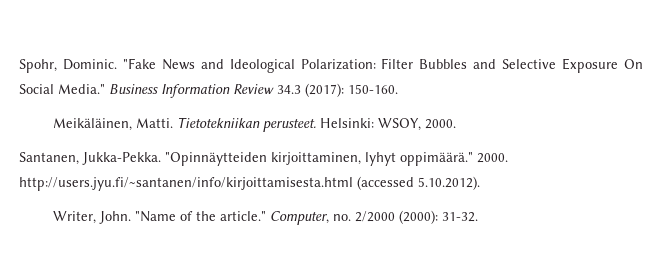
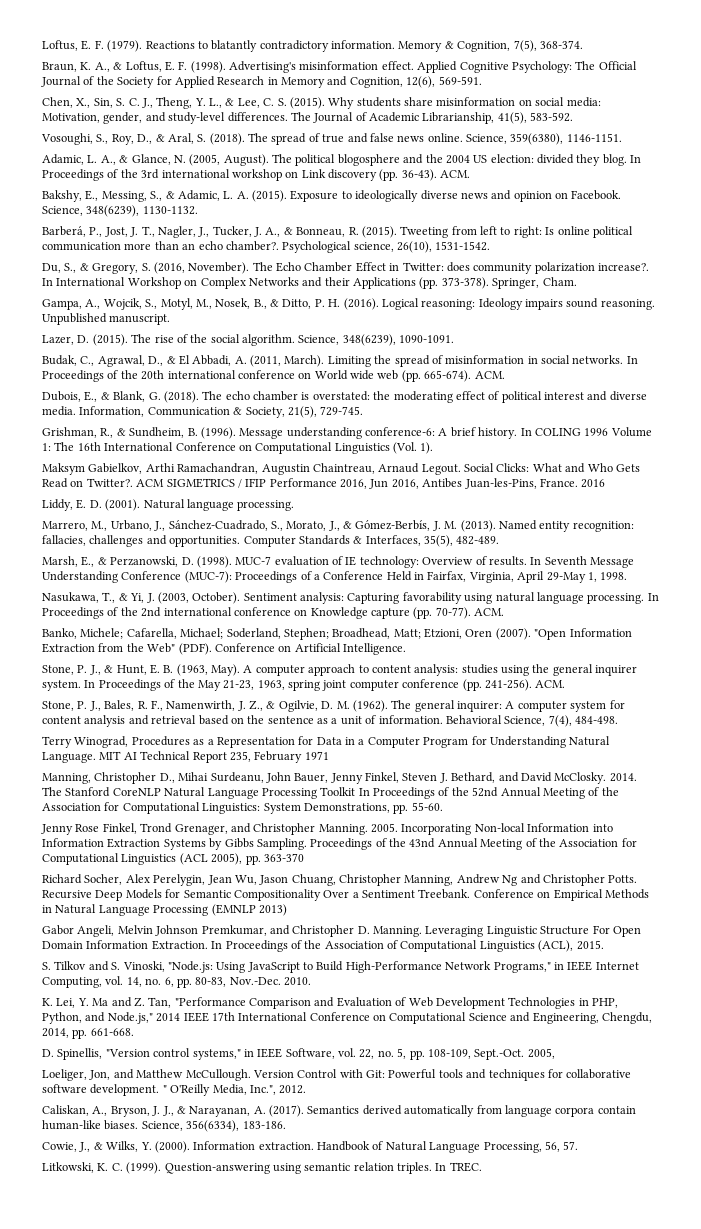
- Spohr, Dominic. "Fake News and Ideological Polarization: Filter Bubbles and Selective Exposure On Social Media." Business Information Review 34.3 (2017): 150-160.
- Meikäläinen, Matti. Tietotekniikan perusteet. Helsinki: WSOY, 2000.
- Santanen, Jukka-Pekka. "Opinnäytteiden kirjoittaminen, lyhyt oppimäärä." 2000. http://users.jyu.fi/~santanen/info/kirjoittamisesta.html (accessed 5.10.2012).
- Writer, John. "Name of the article." Computer, no. 2/2000 (2000): 31-32.
+ Loftus, E. F. (1979). Reactions to blatantly contradictory information. Memory & Cognition, 7(5), 368-374.
+ Braun, K. A., & Loftus, E. F. (1998). Advertising's misinformation effect. Applied Cognitive Psychology: The Official Journal of the Society for Applied Research in Memory and Cognition, 12(6), 569-591.
+ Chen, X., Sin, S. C. J., Theng, Y. L., & Lee, C. S. (2015). Why students share misinformation on social media: Motivation, gender, and study-level differences. The Journal of Academic Librarianship, 41(5), 583-592.
+ Vosoughi, S., Roy, D., & Aral, S. (2018). The spread of true and false news online. Science, 359(6380), 1146-1151.
+ Adamic, L. A., & Glance, N. (2005, August). The political blogosphere and the 2004 US election: divided they blog. In Proceedings of the 3rd international workshop on Link discovery (pp. 36-43). ACM.
+ Bakshy, E., Messing, S., & Adamic, L. A. (2015). Exposure to ideologically diverse news and opinion on Facebook. Science, 348(6239), 1130-1132.
+ Barberá, P., Jost, J. T., Nagler, J., Tucker, J. A., & Bonneau, R. (2015). Tweeting from left to right: Is online political communication more than an echo chamber?. Psychological science, 26(10), 1531-1542.
+ Du, S., & Gregory, S. (2016, November). The Echo Chamber Effect in Twitter: does community polarization increase?. In International Workshop on Complex Networks and their Applications (pp. 373-378). Springer, Cham.
+ Gampa, A., Wojcik, S., Motyl, M., Nosek, B., & Ditto, P. H. (2016). Logical reasoning: Ideology impairs sound reasoning. Unpublished manuscript.
+ Lazer, D. (2015). The rise of the social algorithm. Science, 348(6239), 1090-1091.
+ Budak, C., Agrawal, D., & El Abbadi, A. (2011, March). Limiting the spread of misinformation in social networks. In Proceedings of the 20th international conference on World wide web (pp. 665-674). ACM.
+ Dubois, E., & Blank, G. (2018). The echo chamber is overstated: the moderating effect of political interest and diverse media. Information, Communication & Society, 21(5), 729-745.
+ Grishman, R., & Sundheim, B. (1996). Message understanding conference-6: A brief history. In COLING 1996 Volume 1: The 16th International Conference on Computational Linguistics (Vol. 1).
+ Maksym Gabielkov, Arthi Ramachandran, Augustin Chaintreau, Arnaud Legout. Social Clicks: What and Who Gets Read on Twitter?. ACM SIGMETRICS / IFIP Performance 2016, Jun 2016, Antibes Juan-les-Pins, France. 2016
+ Liddy, E. D. (2001). Natural language processing.
+ Marrero, M., Urbano, J., Sánchez-Cuadrado, S., Morato, J., & Gómez-Berbís, J. M. (2013). Named entity recognition: fallacies, challenges and opportunities. Computer Standards & Interfaces, 35(5), 482-489.
+ Marsh, E., & Perzanowski, D. (1998). MUC-7 evaluation of IE technology: Overview of results. In Seventh Message Understanding Conference (MUC-7): Proceedings of a Conference Held in Fairfax, Virginia, April 29-May 1, 1998.
+ Nasukawa, T., & Yi, J. (2003, October). Sentiment analysis: Capturing favorability using natural language processing. In Proceedings of the 2nd international conference on Knowledge capture (pp. 70-77). ACM.
+ Banko, Michele; Cafarella, Michael; Soderland, Stephen; Broadhead, Matt; Etzioni, Oren (2007). "Open Information Extraction from the Web" (PDF). Conference on Artificial Intelligence.
+ Stone, P. J., & Hunt, E. B. (1963, May). A computer approach to content analysis: studies using the general inquirer system. In Proceedings of the May 21-23, 1963, spring joint computer conference (pp. 241-256). ACM.
+ Stone, P. J., Bales, R. F., Namenwirth, J. Z., & Ogilvie, D. M. (1962). The general inquirer: A computer system for content analysis and retrieval based on the sentence as a unit of information. Behavioral Science, 7(4), 484-498.
+ Terry Winograd, Procedures as a Representation for Data in a Computer Program for Understanding Natural Language. MIT AI Technical Report 235, February 1971
+ Manning, Christopher D., Mihai Surdeanu, John Bauer, Jenny Finkel, Steven J. Bethard, and David McClosky. 2014. The Stanford CoreNLP Natural Language Processing Toolkit In Proceedings of the 52nd Annual Meeting of the Association for Computational Linguistics: System Demonstrations, pp. 55-60.
+ Jenny Rose Finkel, Trond Grenager, and Christopher Manning. 2005. Incorporating Non-local Information into Information Extraction Systems by Gibbs Sampling. Proceedings of the 43nd Annual Meeting of the Association for Computational Linguistics (ACL 2005), pp. 363-370
+ Richard Socher, Alex Perelygin, Jean Wu, Jason Chuang, Christopher Manning, Andrew Ng and Christopher Potts. Recursive Deep Models for Semantic Compositionality Over a Sentiment Treebank. Conference on Empirical Methods in Natural Language Processing (EMNLP 2013)
+ Gabor Angeli, Melvin Johnson Premkumar, and Christopher D. Manning. Leveraging Linguistic Structure For Open Domain Information Extraction. In Proceedings of the Association of Computational Linguistics (ACL), 2015.
+ S. Tilkov and S. Vinoski, "Node.js: Using JavaScript to Build High-Performance Network Programs," in IEEE Internet Computing, vol. 14, no. 6, pp. 80-83, Nov.-Dec. 2010.
+ K. Lei, Y. Ma and Z. Tan, "Performance Comparison and Evaluation of Web Development Technologies in PHP, Python, and Node.js," 2014 IEEE 17th International Conference on Computational Science and Engineering, Chengdu, 2014, pp. 661-668.
+ D. Spinellis, "Version control systems," in IEEE Software, vol. 22, no. 5, pp. 108-109, Sept.-Oct. 2005,
+ Loeliger, Jon, and Matthew McCullough. Version Control with Git: Powerful tools and techniques for collaborative software development. " O'Reilly Media, Inc.", 2012.
+ Caliskan, A., Bryson, J. J., & Narayanan, A. (2017). Semantics derived automatically from language corpora contain human-like biases. Science, 356(6334), 183-186.
+ Cowie, J., & Wilks, Y. (2000). Information extraction. Handbook of Natural Language Processing, 56, 57.
+ Litkowski, K. C. (1999). Question-answering using semantic relation triples. In TREC.

